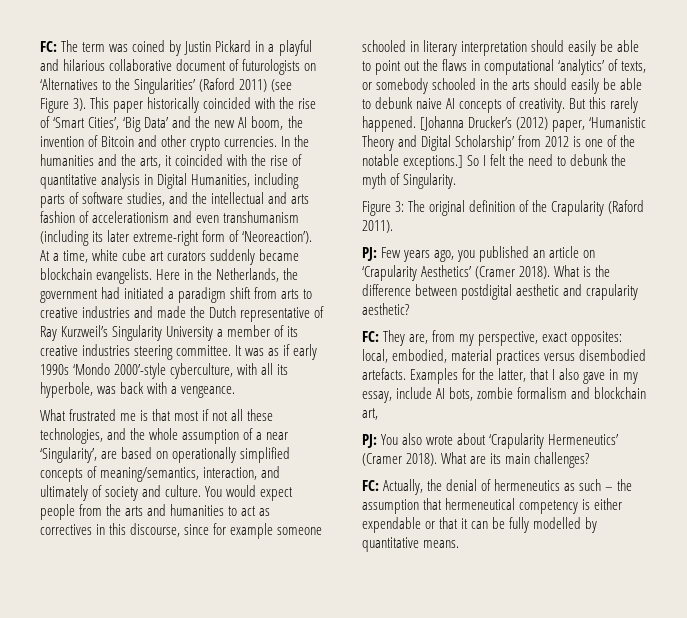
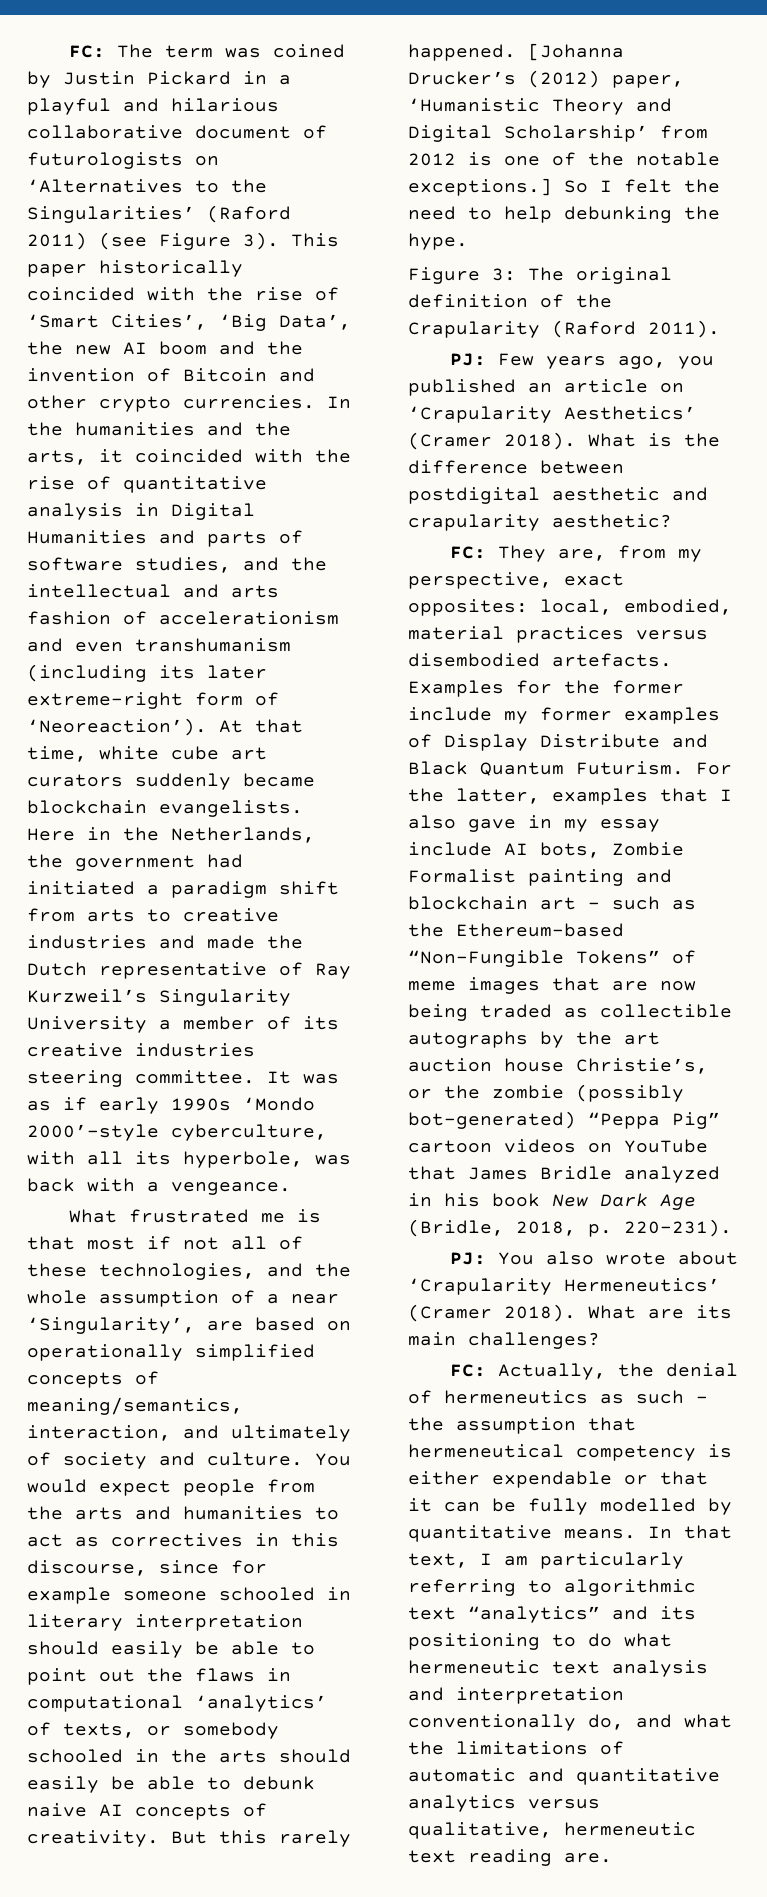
- This paper historically coincided with the rise of ‘Smart Cities’, ‘Big Data’ and the new AI boom, the invention of Bitcoin and other crypto currencies.
+ This paper historically coincided with the rise of ‘Smart Cities’, ‘Big Data’, the new AI boom and the invention of Bitcoin and other crypto currencies.
- In the humanities and the arts, it coincided with the rise of quantitative analysis in Digital Humanities, including parts of software studies, and the intellectual and arts fashion of accelerationism and even transhumanism (including its later extreme-right form of ‘Neoreaction’).
+ In the humanities and the arts, it coincided with the rise of quantitative analysis in Digital Humanities and parts of software studies, and the intellectual and arts fashion of accelerationism and even transhumanism (including its later extreme-right form of ‘Neoreaction’).
- At a time, white cube art curators suddenly became blockchain evangelists.
+ At that time, white cube art curators suddenly became blockchain evangelists.
- What frustrated me is that most if not all these technologies, and the whole assumption of a near ‘Singularity’, are based on operationally simplified concepts of meaning/semantics, interaction, and ultimately of society and culture.
+ What frustrated me is that most if not all of these technologies, and the whole assumption of a near ‘Singularity’, are based on operationally simplified concepts of meaning/semantics, interaction, and ultimately of society and culture.
- So I felt the need to debunk the myth of Singularity.
+ So I felt the need to help debunking the hype.
- Examples for the latter, that I also gave in my essay, include AI bots, zombie formalism and blockchain art,
+ Examples for the former include my former examples of Display Distribute and Black Quantum Futurism. For the latter, examples that I also gave in my essay include AI bots, Zombie Formalist painting and blockchain art – such as the Ethereum-based “Non-Fungible Tokens” of meme images that are now being traded as collectible autographs by the art auction house Christie’s, or the zombie (possibly bot-generated) “Peppa Pig” cartoon videos on YouTube that James Bridle analyzed in his book New Dark Age (Bridle, 2018, p. 220-231).
+ In that text, I am particularly referring to algorithmic text “analytics” and its positioning to do what hermeneutic text analysis and interpretation conventionally do, and what the limitations of automatic and quantitative analytics versus qualitative, hermeneutic text reading are.

